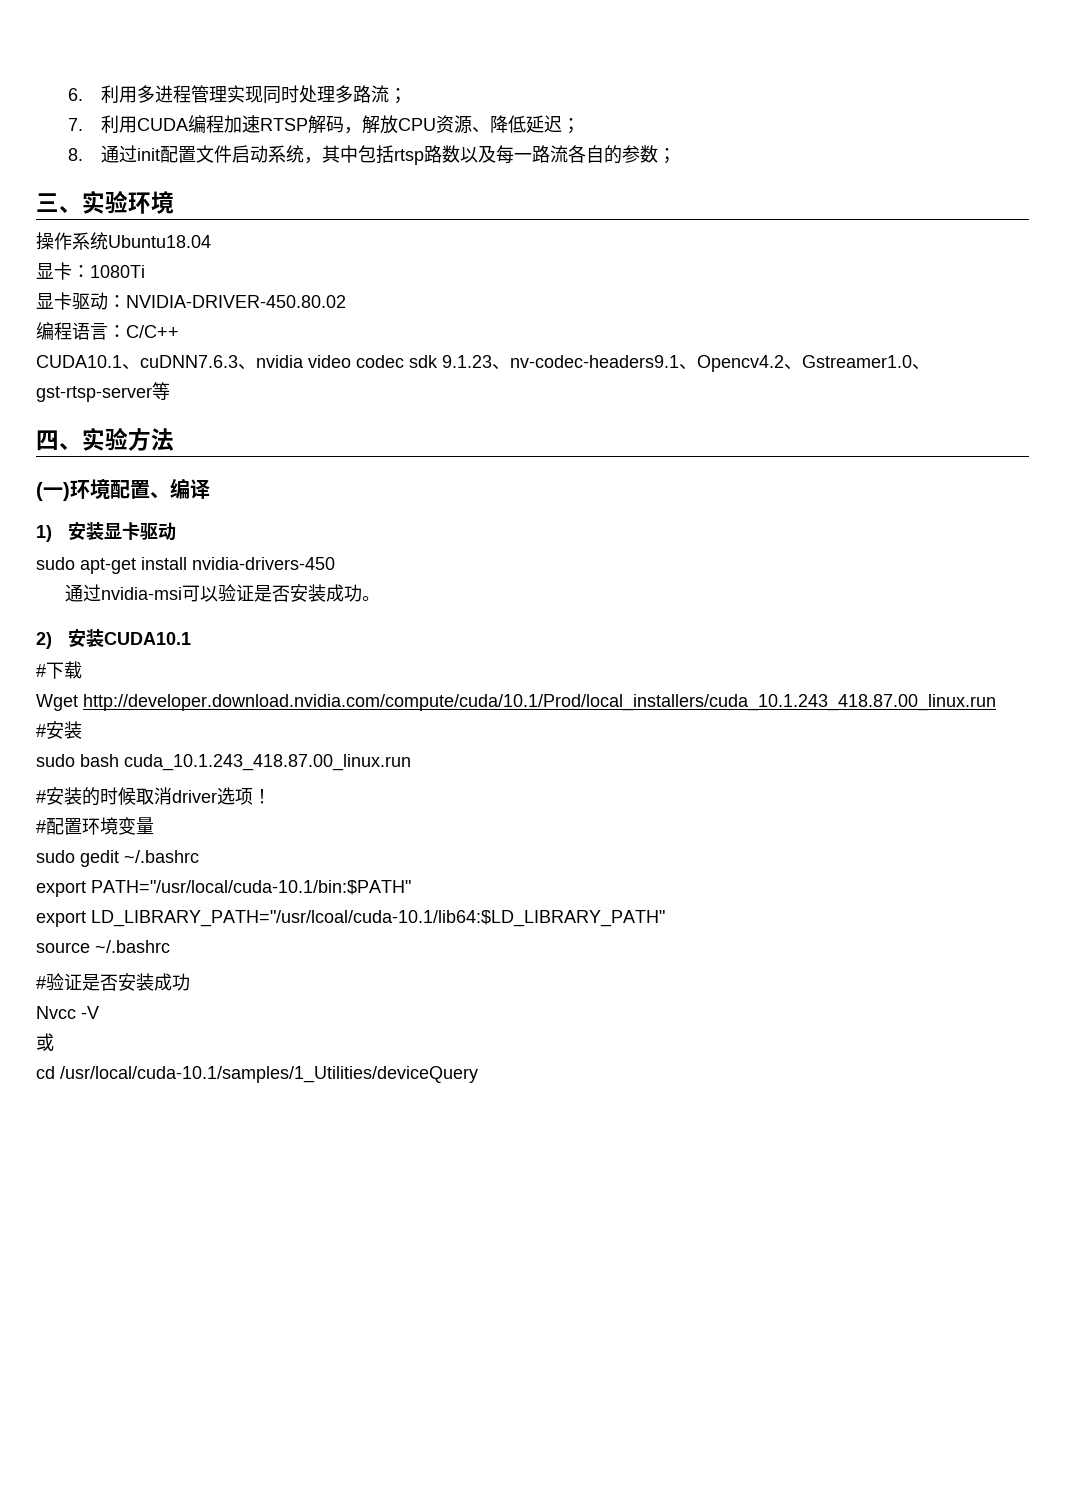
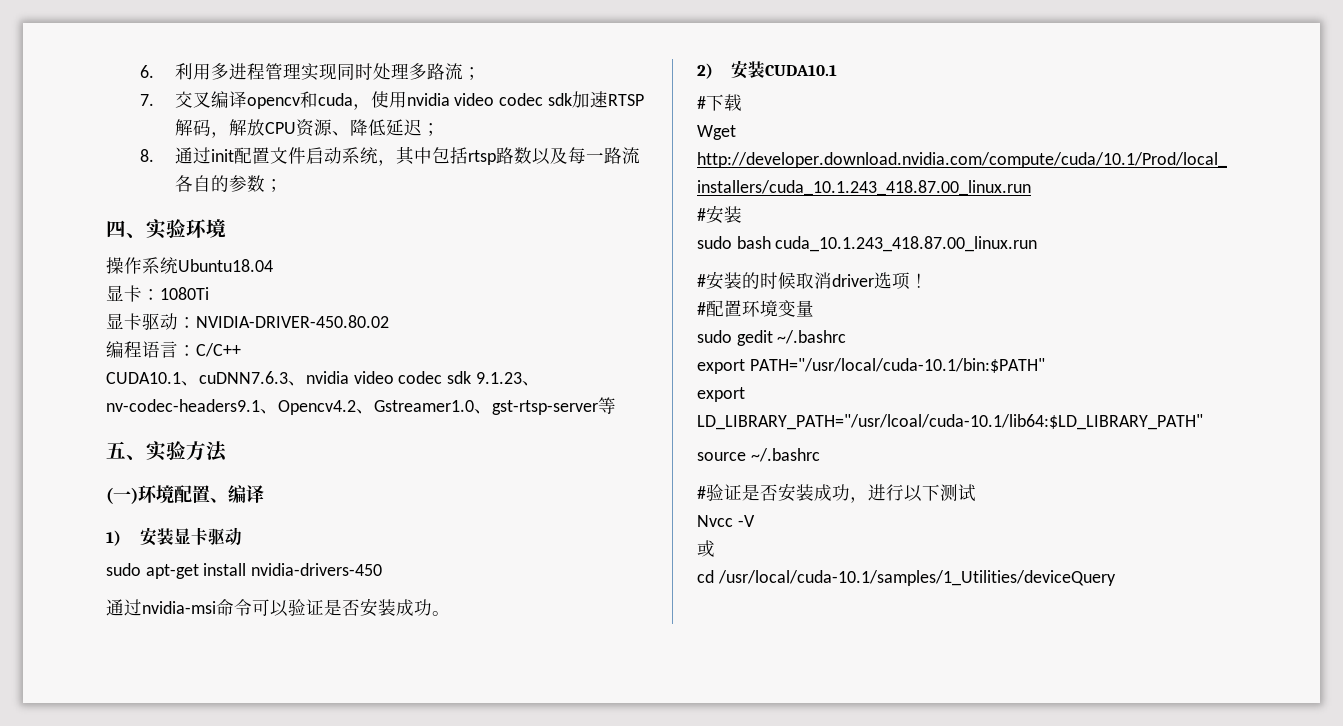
- 7.利用CUDA编程加速RTSP解码，解放CPU资源、降低延迟；
+ 7.交叉编译opencv和cuda，使用nvidia video codec sdk加速RTSP解码，解放CPU资源、降低延迟；
- 三、实验环境
+ 四、实验环境
- 四、实验方法
+ 五、实验方法
- 通过nvidia-msi可以验证是否安装成功。
+ 通过nvidia-msi命令可以验证是否安装成功。
- #验证是否安装成功
+ #验证是否安装成功，进行以下测试

